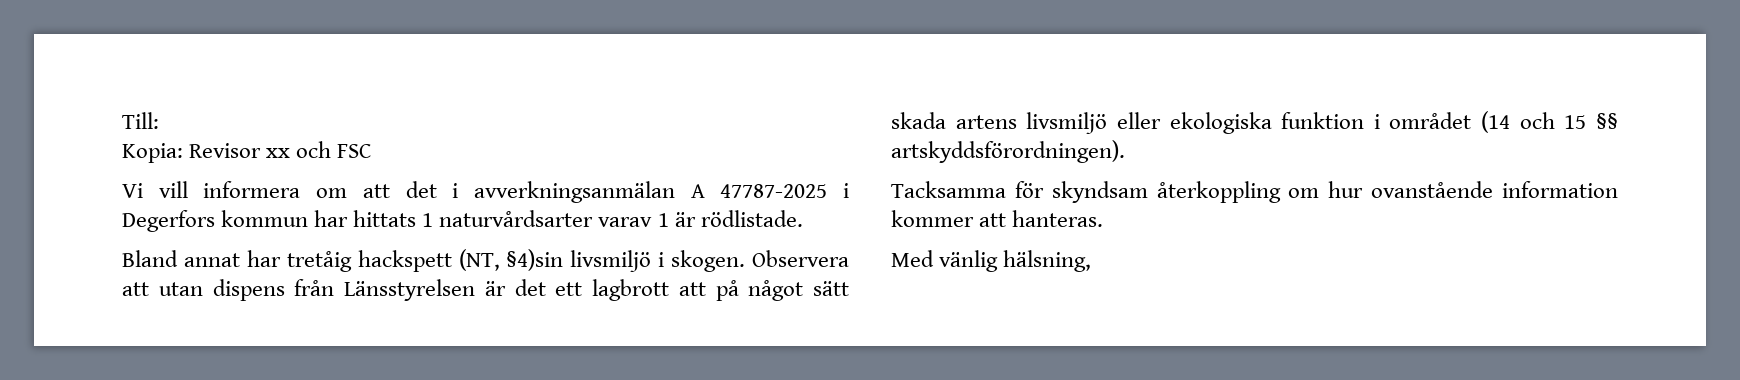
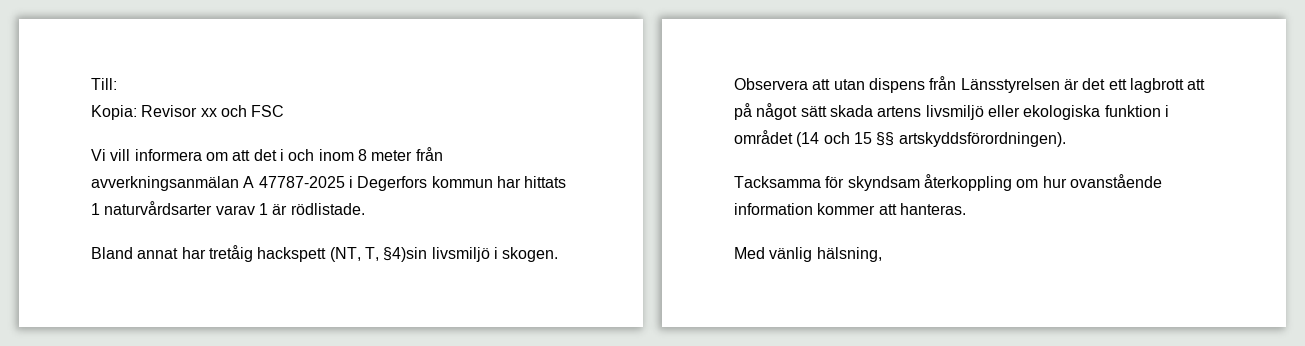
- Vi vill informera om att det i avverkningsanmälan A 47787-2025 i Degerfors kommun har hittats 1 naturvårdsarter varav 1 är rödlistade.
+ Vi vill informera om att det i och inom 8 meter från avverkningsanmälan A 47787-2025 i Degerfors kommun har hittats 1 naturvårdsarter varav 1 är rödlistade.
- Bland annat har tretåig hackspett (NT, §4)sin livsmiljö i skogen.
+ Bland annat har tretåig hackspett (NT, T, §4)sin livsmiljö i skogen.

